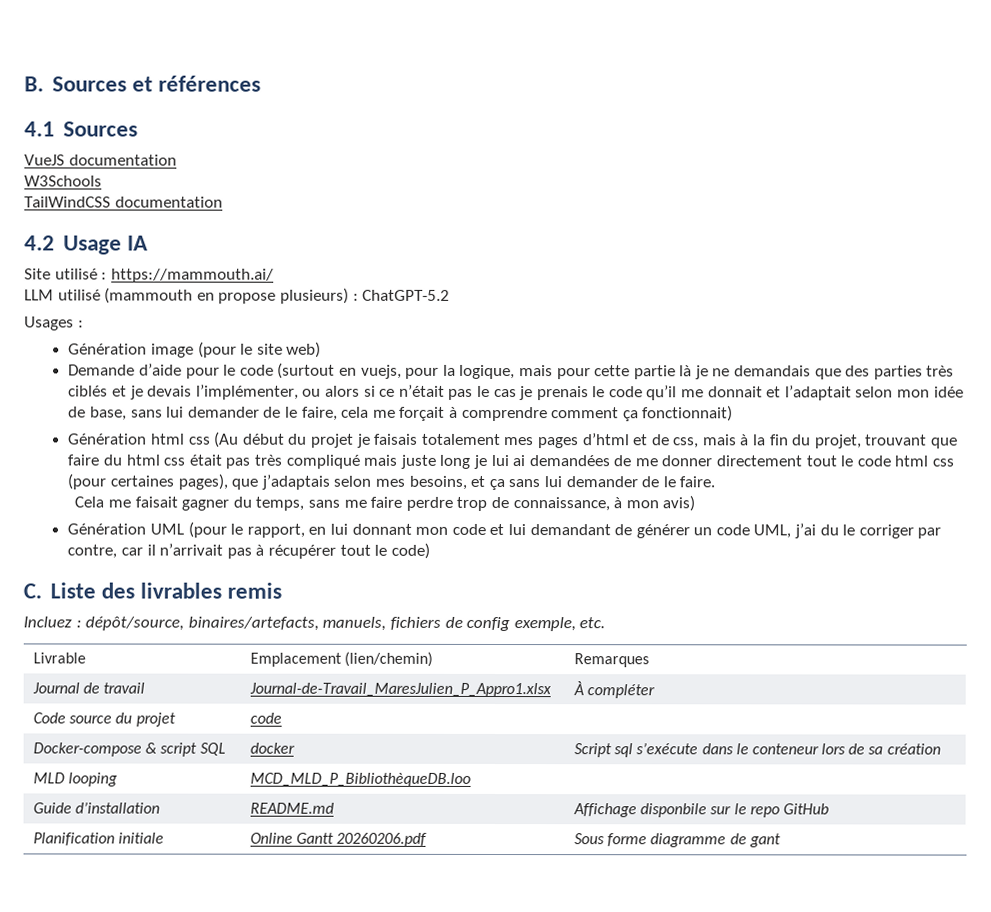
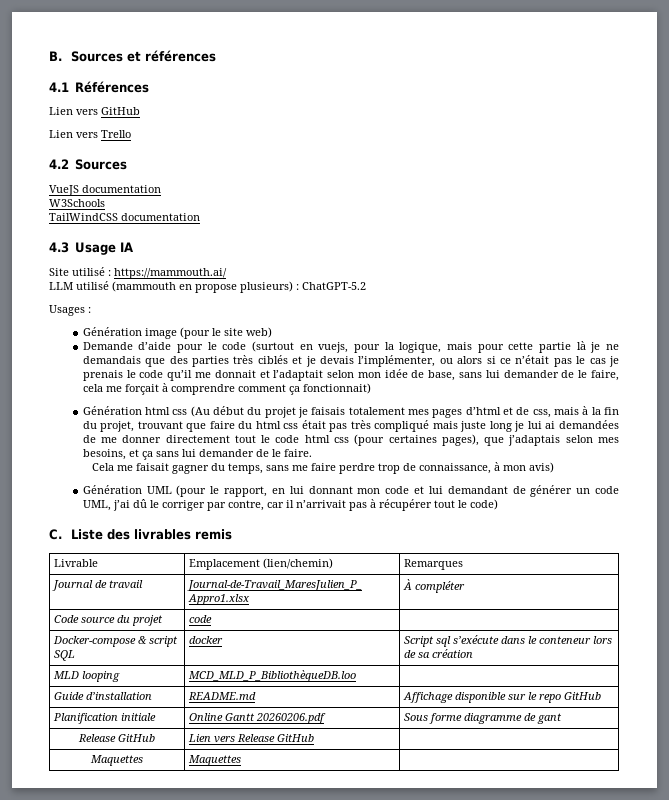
- 4.1 Sources
+ 4.1 Références
+ Lien vers GitHub
+ Lien vers Trello
+ 4.2 Sources
- 4.2 Usage IA
+ 4.3 Usage IA
- Génération UML (pour le rapport, en lui donnant mon code et lui demandant de générer un code UML, j’ai du le corriger par contre, car il n’arrivait pas à récupérer tout le code)
+ Génération UML (pour le rapport, en lui donnant mon code et lui demandant de générer un code UML, j’ai dû le corriger par contre, car il n’arrivait pas à récupérer tout le code)
- Incluez : dépôt/source, binaires/artefacts, manuels, fichiers de config exemple, etc.
- Guide d’installation | README.md | Affichage disponbile sur le repo GitHub
+ Guide d’installation | README.md | Affichage disponible sur le repo GitHub
+ Release GitHub | Lien vers Release GitHub |
+ Maquettes | Maquettes |

